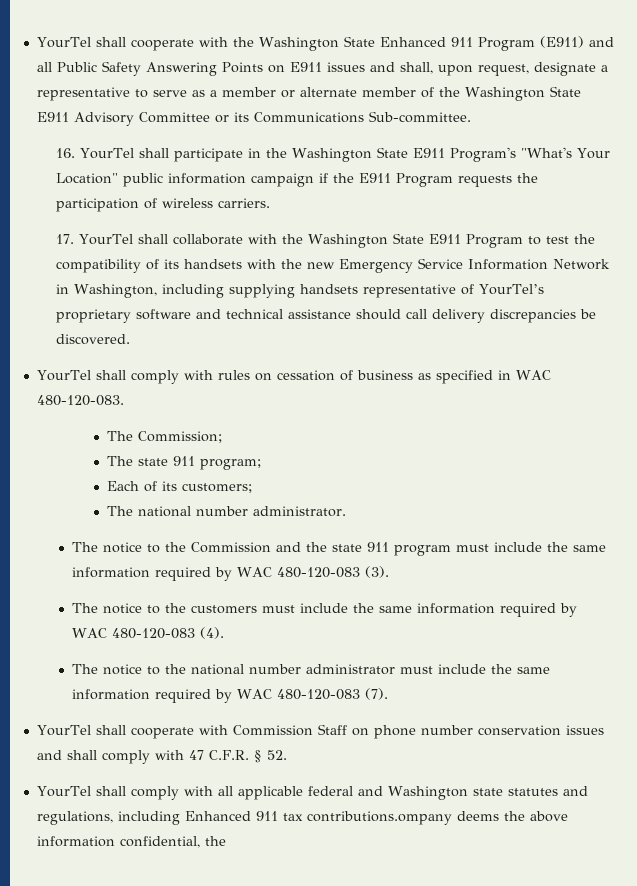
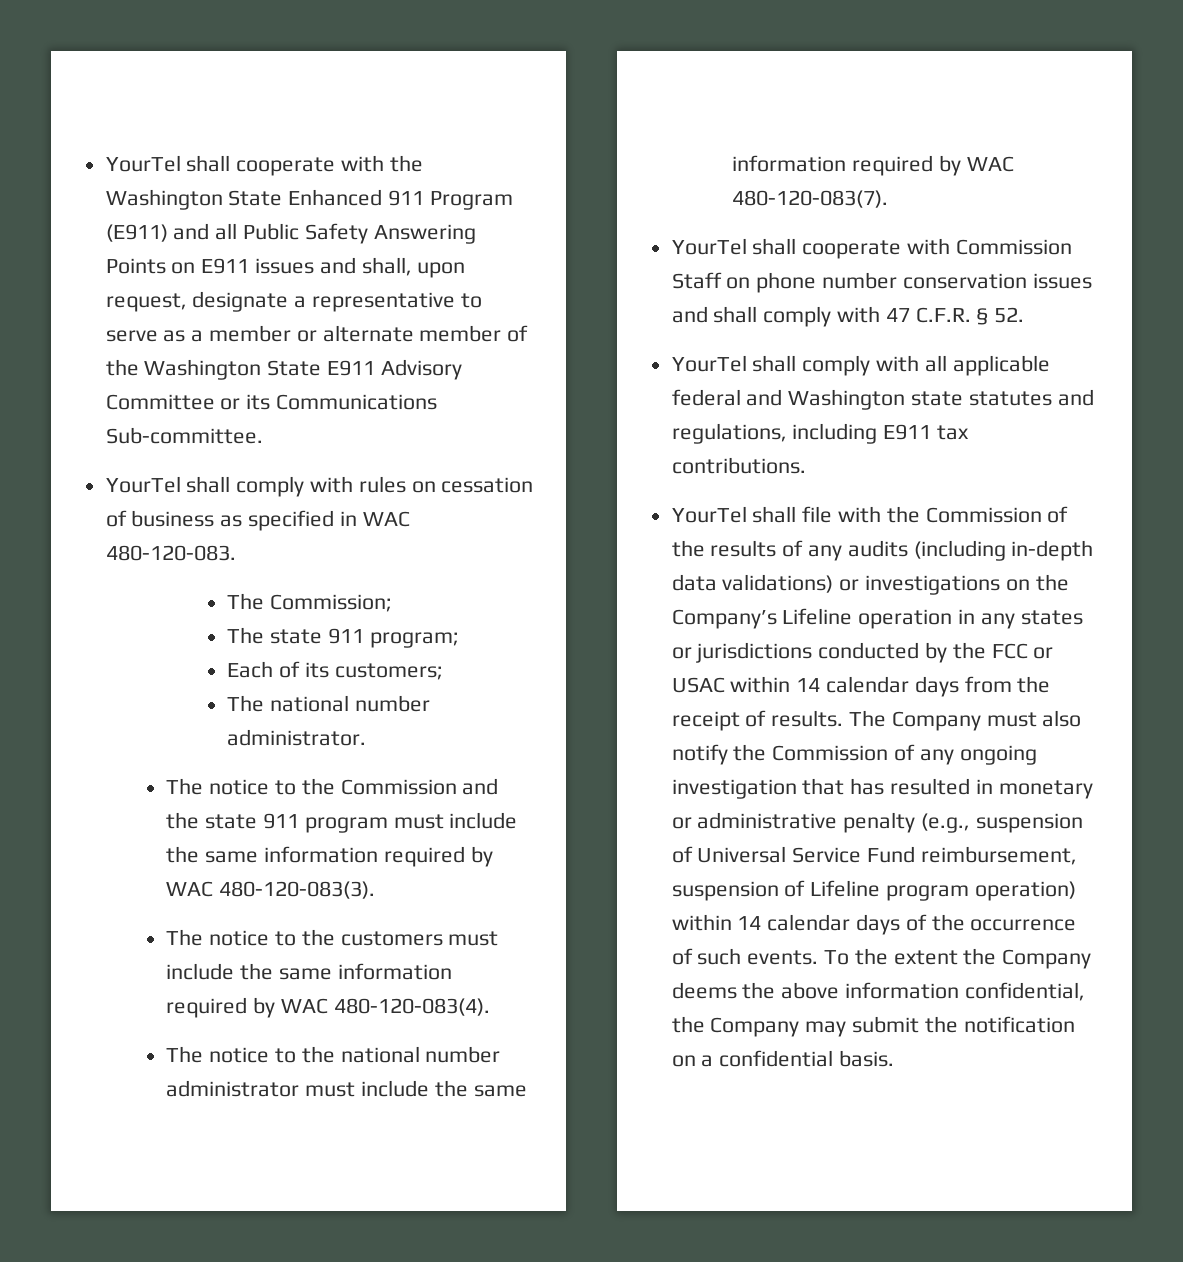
- 16. YourTel shall participate in the Washington State E911 Program's "What's Your Location" public information campaign if the E911 Program requests the participation of wireless carriers.
- 17. YourTel shall collaborate with the Washington State E911 Program to test the compatibility of its handsets with the new Emergency Service Information Network in Washington, including supplying handsets representative of YourTel’s proprietary software and technical assistance should call delivery discrepancies be discovered.
- The notice to the Commission and the state 911 program must include the same information required by WAC 480-120-083 (3).
+ The notice to the Commission and the state 911 program must include the same information required by WAC 480-120-083(3).
- The notice to the customers must include the same information required by WAC 480-120-083 (4).
+ The notice to the customers must include the same information required by WAC 480-120-083(4).
- The notice to the national number administrator must include the same information required by WAC 480-120-083 (7).
+ The notice to the national number administrator must include the same information required by WAC 480-120-083(7).
- YourTel shall comply with all applicable federal and Washington state statutes and regulations, including Enhanced 911 tax contributions.ompany deems the above information confidential, the
+ YourTel shall comply with all applicable federal and Washington state statutes and regulations, including E911 tax contributions.
+ YourTel shall file with the Commission of the results of any audits (including in-depth data validations) or investigations on the Company’s Lifeline operation in any states or jurisdictions conducted by the FCC or USAC within 14 calendar days from the receipt of results. The Company must also notify the Commission of any ongoing investigation that has resulted in monetary or administrative penalty (e.g., suspension of Universal Service Fund reimbursement, suspension of Lifeline program operation) within 14 calendar days of the occurrence of such events. To the extent the Company deems the above information confidential, the Company may submit the notification on a confidential basis.

